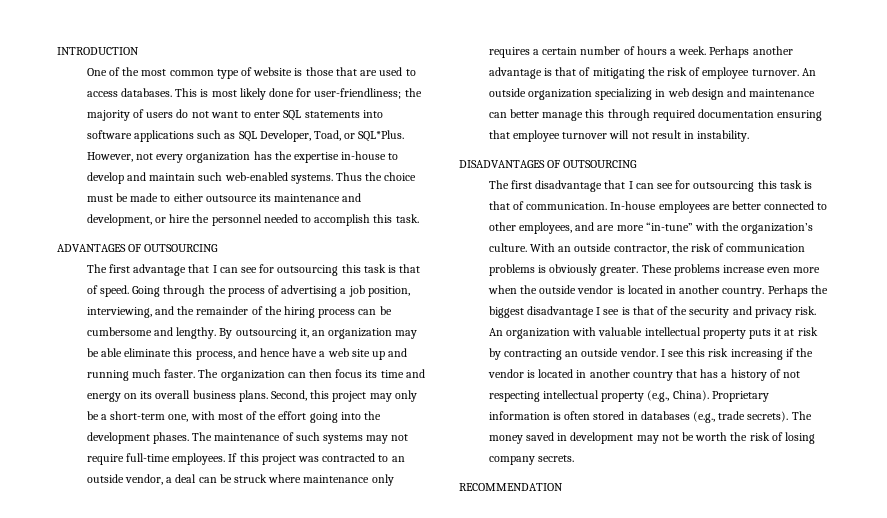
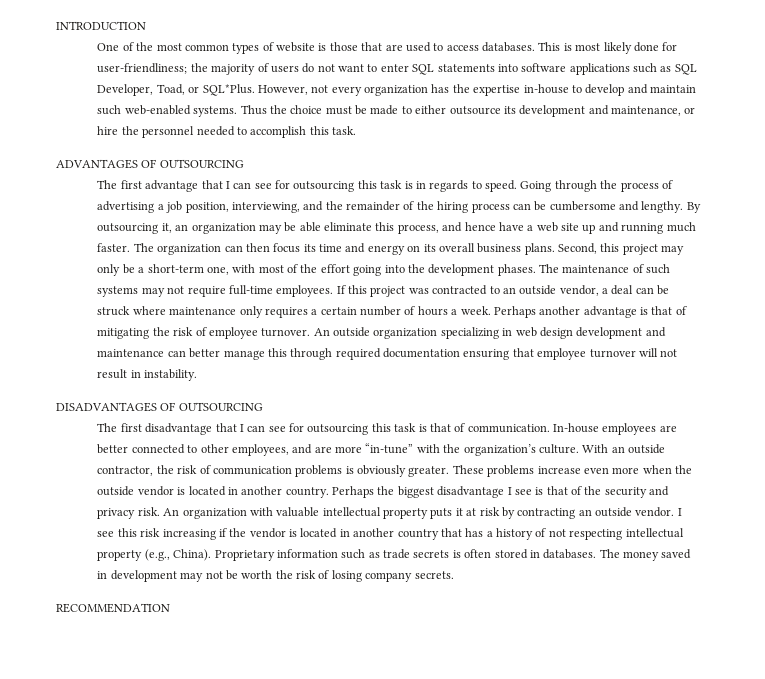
- One of the most common type of website is those that are used to access databases.
+ One of the most common types of website is those that are used to access databases.
- Thus the choice must be made to either outsource its maintenance and development, or hire the personnel needed to accomplish this task.
+ Thus the choice must be made to either outsource its development and maintenance, or hire the personnel needed to accomplish this task.
- The first advantage that I can see for outsourcing this task is that of speed.
+ The first advantage that I can see for outsourcing this task is in regards to speed.
- An outside organization specializing in web design and maintenance can better manage this through required documentation ensuring that employee turnover will not result in instability.
+ An outside organization specializing in web design development and maintenance can better manage this through required documentation ensuring that employee turnover will not result in instability.
- Proprietary information is often stored in databases (e.g., trade secrets).
+ Proprietary information such as trade secrets is often stored in databases.

